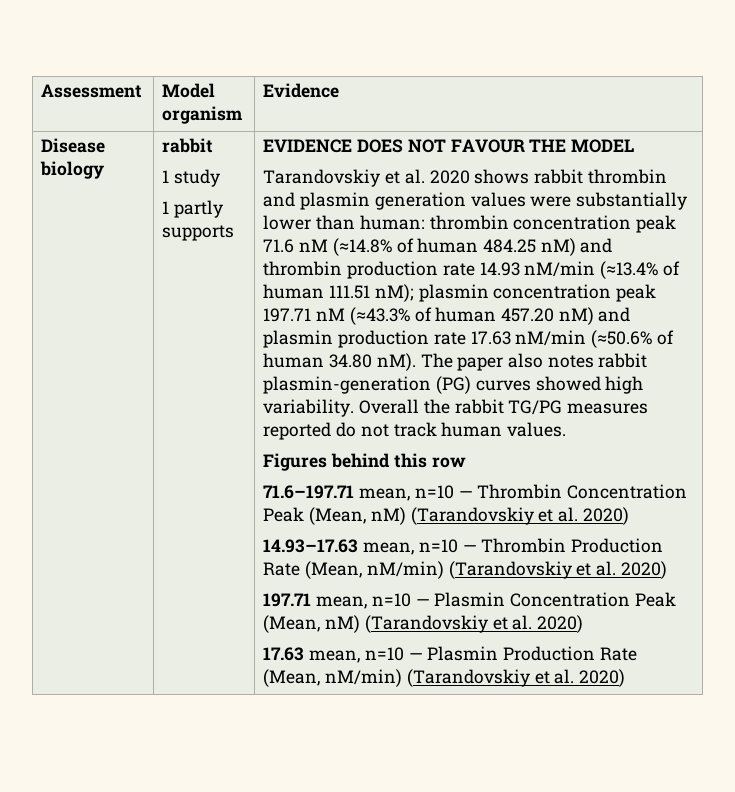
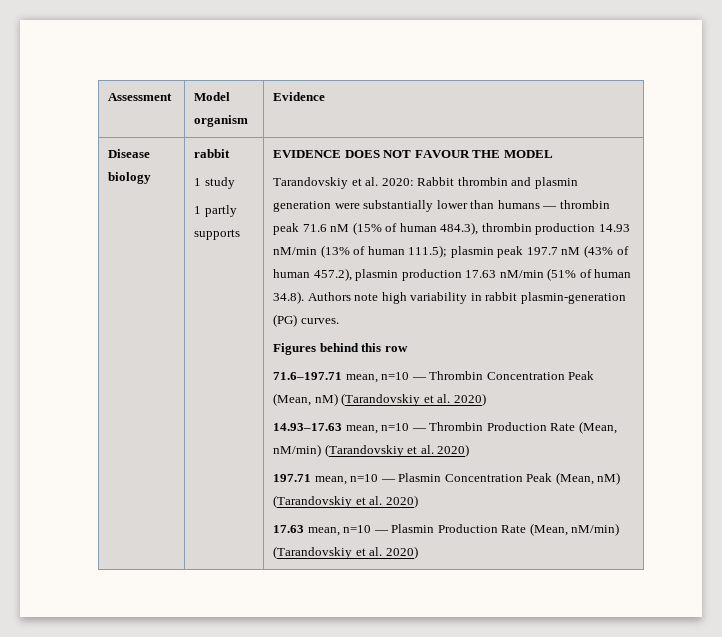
- Tarandovskiy et al. 2020 shows rabbit thrombin and plasmin generation values were substantially lower than human: thrombin concentration peak 71.6 nM (≈14.8% of human 484.25 nM) and thrombin production rate 14.93 nM/min (≈13.4% of human 111.51 nM); plasmin concentration peak 197.71 nM (≈43.3% of human 457.20 nM) and plasmin production rate 17.63 nM/min (≈50.6% of human 34.80 nM). The paper also notes rabbit plasmin-generation (PG) curves showed high variability. Overall the rabbit TG/PG measures reported do not track human values.
+ Tarandovskiy et al. 2020: Rabbit thrombin and plasmin generation were substantially lower than humans — thrombin peak 71.6 nM (15% of human 484.3), thrombin production 14.93 nM/min (13% of human 111.5); plasmin peak 197.7 nM (43% of human 457.2), plasmin production 17.63 nM/min (51% of human 34.8). Authors note high variability in rabbit plasmin-generation (PG) curves.

